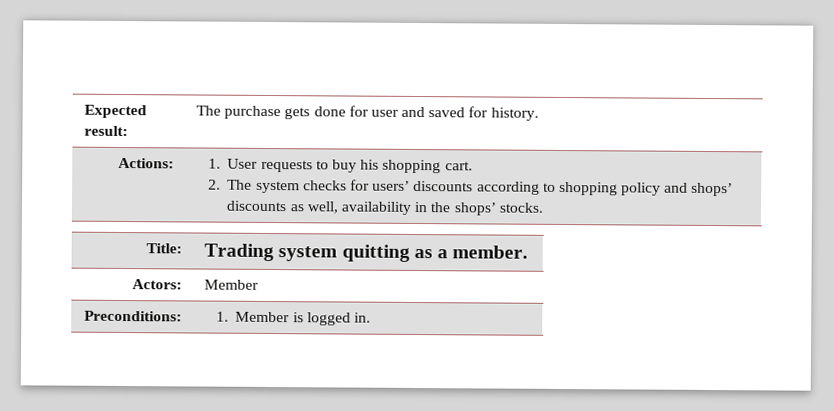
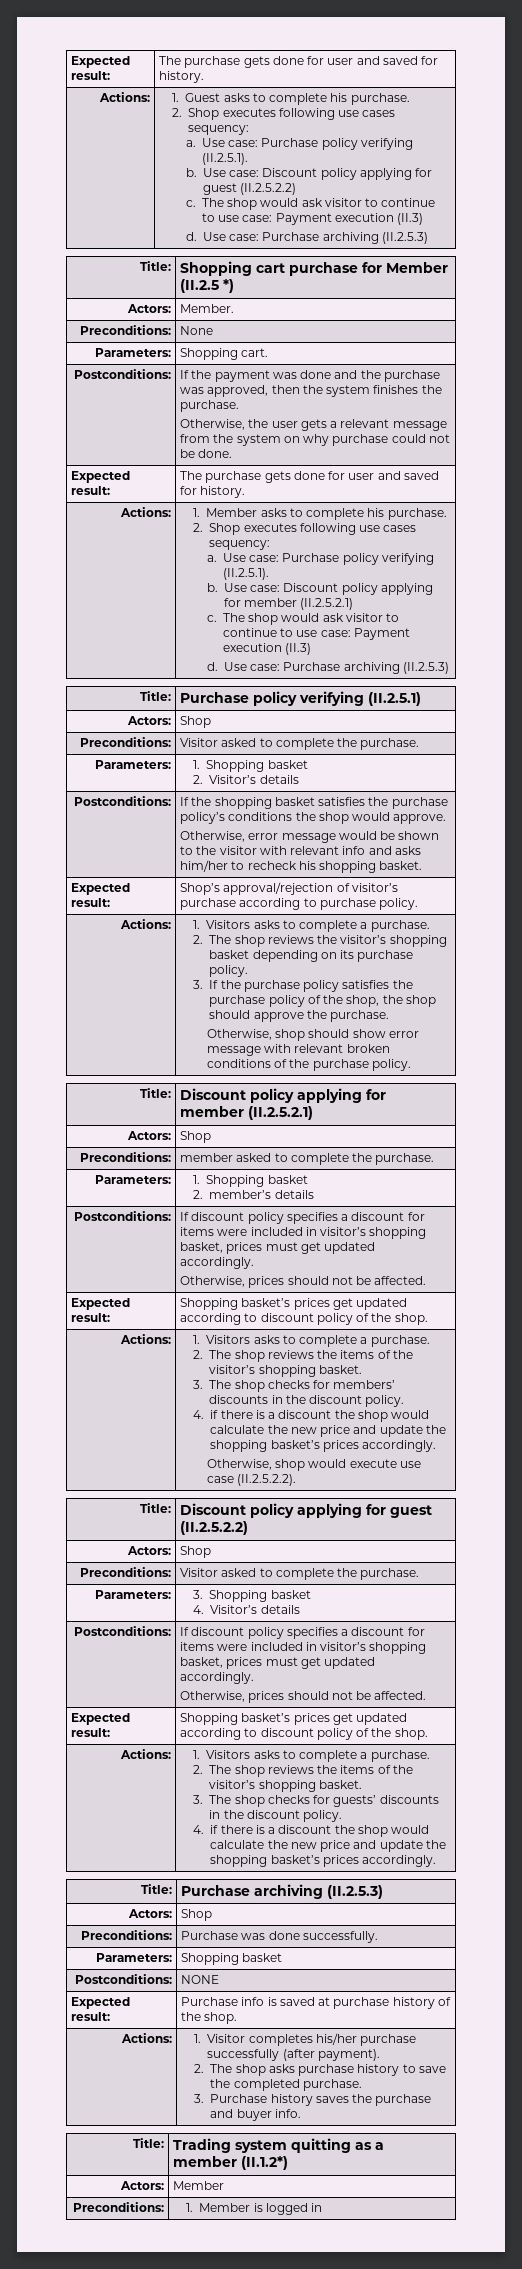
- 1. User requests to buy his shopping cart.
- 2. The system checks for users’ discounts according to shopping policy and shops’ discounts as well, availability in the shops’ stocks.
+ 1. Guest asks to complete his purchase.
+ 2. Shop executes following use cases sequency:
+ a. Use case: Purchase policy verifying (II.2.5.1).
+ b. Use case: Discount policy applying for guest (II.2.5.2.2)
+ c. The shop would ask visitor to continue to use case: Payment execution (II.3)
+ d. Use case: Purchase archiving (II.2.5.3)
+ Title: | Shopping cart purchase for Member (II.2.5 *)
+ Actors: | Member.
+ Preconditions: | None
+ Parameters: | Shopping cart.
+ Postconditions: | If the payment was done and the purchase was approved, then the system finishes the purchase.
+ Otherwise, the user gets a relevant message from the system on why purchase could not be done.
+ Expected result: | The purchase gets done for user and saved for history.
+ Actions: | 1. Member asks to complete his purchase.
+ 2. Shop executes following use cases sequency:
+ a. Use case: Purchase policy verifying (II.2.5.1).
+ b. Use case: Discount policy applying for member (II.2.5.2.1)
+ c. The shop would ask visitor to continue to use case: Payment execution (II.3)
+ d. Use case: Purchase archiving (II.2.5.3)
+ Title: | Purchase policy verifying (II.2.5.1)
+ Actors: | Shop
+ Preconditions: | Visitor asked to complete the purchase.
+ Parameters: | 1. Shopping basket
+ 2. Visitor’s details
+ Postconditions: | If the shopping basket satisfies the purchase policy’s conditions the shop would approve.
+ Otherwise, error message would be shown to the visitor with relevant info and asks him/her to recheck his shopping basket.
+ Expected result: | Shop’s approval/rejection of visitor’s purchase according to purchase policy.
+ Actions: | 1. Visitors asks to complete a purchase.
+ 2. The shop reviews the visitor’s shopping basket depending on its purchase policy.
+ 3. If the purchase policy satisfies the purchase policy of the shop, the shop should approve the purchase.
+ Otherwise, shop should show error message with relevant broken conditions of the purchase policy.
+ Title: | Discount policy applying for member (II.2.5.2.1)
+ Actors: | Shop
+ Preconditions: | member asked to complete the purchase.
+ Parameters: | 1. Shopping basket
+ 2. member’s details
+ Postconditions: | If discount policy specifies a discount for items were included in visitor’s shopping basket, prices must get updated accordingly.
+ Otherwise, prices should not be affected.
+ Expected result: | Shopping basket’s prices get updated according to discount policy of the shop.
+ Actions: | 1. Visitors asks to complete a purchase.
+ 2. The shop reviews the items of the visitor’s shopping basket.
+ 3. The shop checks for members’ discounts in the discount policy.
+ 4. if there is a discount the shop would calculate the new price and update the shopping basket’s prices accordingly.
+ Otherwise, shop would execute use case (II.2.5.2.2).
+ Title: | Discount policy applying for guest (II.2.5.2.2)
+ Actors: | Shop
+ Preconditions: | Visitor asked to complete the purchase.
+ Parameters: | 3. Shopping basket
+ 4. Visitor’s details
+ Postconditions: | If discount policy specifies a discount for items were included in visitor’s shopping basket, prices must get updated accordingly.
+ Otherwise, prices should not be affected.
+ Expected result: | Shopping basket’s prices get updated according to discount policy of the shop.
+ Actions: | 1. Visitors asks to complete a purchase.
+ 2. The shop reviews the items of the visitor’s shopping basket.
+ 3. The shop checks for guests’ discounts in the discount policy.
+ 4. if there is a discount the shop would calculate the new price and update the shopping basket’s prices accordingly.
+ Title: | Purchase archiving (II.2.5.3)
+ Actors: | Shop
+ Preconditions: | Purchase was done successfully.
+ Parameters: | Shopping basket
+ Postconditions: | NONE
+ Expected result: | Purchase info is saved at purchase history of the shop.
+ Actions: | 1. Visitor completes his/her purchase successfully (after payment).
+ 2. The shop asks purchase history to save the completed purchase.
+ 3. Purchase history saves the purchase and buyer info.
- Title: | Trading system quitting as a member.
+ Title: | Trading system quitting as a member (II.1.2*)
- Preconditions: | 1. Member is logged in.
+ Preconditions: | 1. Member is logged in

